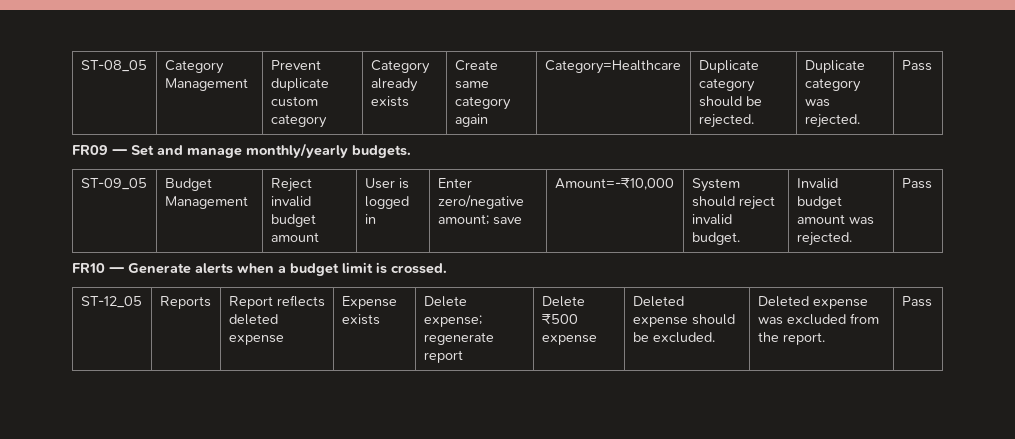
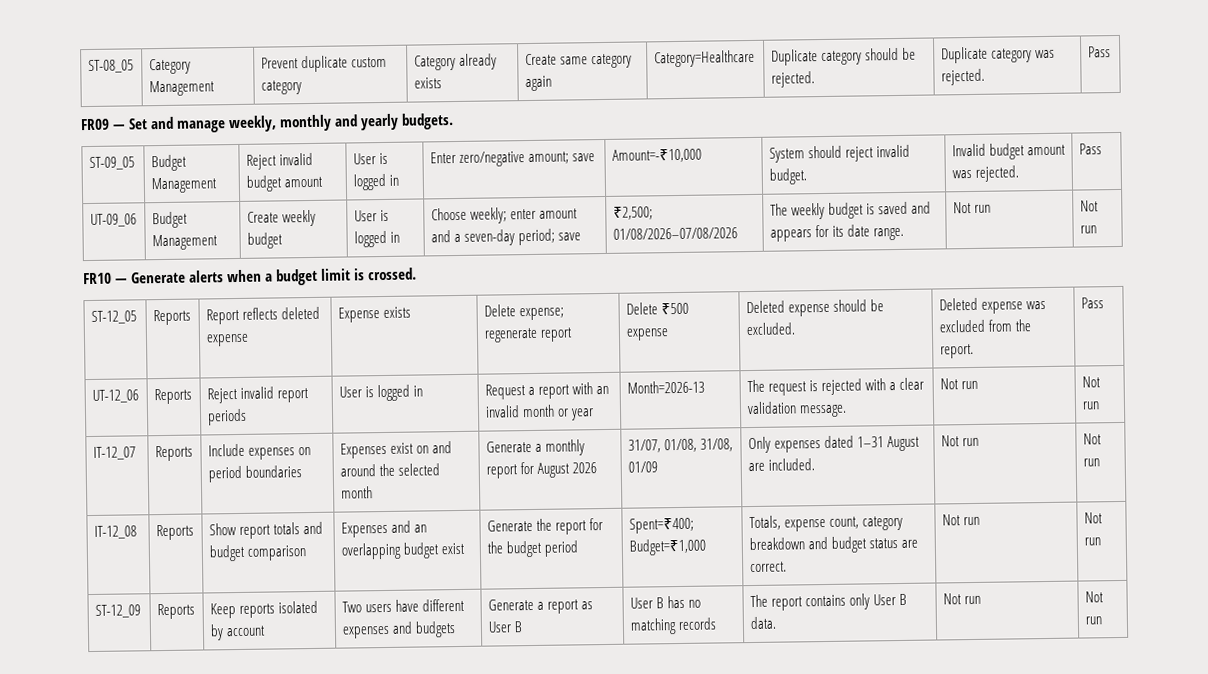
- FR09 — Set and manage monthly/yearly budgets.
+ FR09 — Set and manage weekly, monthly and yearly budgets.
+ UT-09_06 | Budget Management | Create weekly budget | User is logged in | Choose weekly; enter amount and a seven-day period; save | ₹2,500; 01/08/2026–07/08/2026 | The weekly budget is saved and appears for its date range. | Not run | Not run
+ UT-12_06 | Reports | Reject invalid report periods | User is logged in | Request a report with an invalid month or year | Month=2026-13 | The request is rejected with a clear validation message. | Not run | Not run
+ IT-12_07 | Reports | Include expenses on period boundaries | Expenses exist on and around the selected month | Generate a monthly report for August 2026 | 31/07, 01/08, 31/08, 01/09 | Only expenses dated 1–31 August are included. | Not run | Not run
+ IT-12_08 | Reports | Show report totals and budget comparison | Expenses and an overlapping budget exist | Generate the report for the budget period | Spent=₹400; Budget=₹1,000 | Totals, expense count, category breakdown and budget status are correct. | Not run | Not run
+ ST-12_09 | Reports | Keep reports isolated by account | Two users have different expenses and budgets | Generate a report as User B | User B has no matching records | The report contains only User B data. | Not run | Not run

